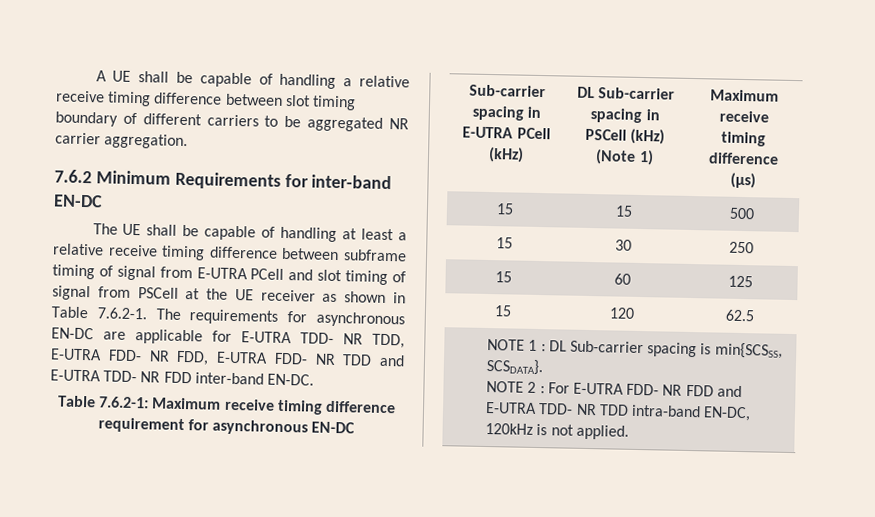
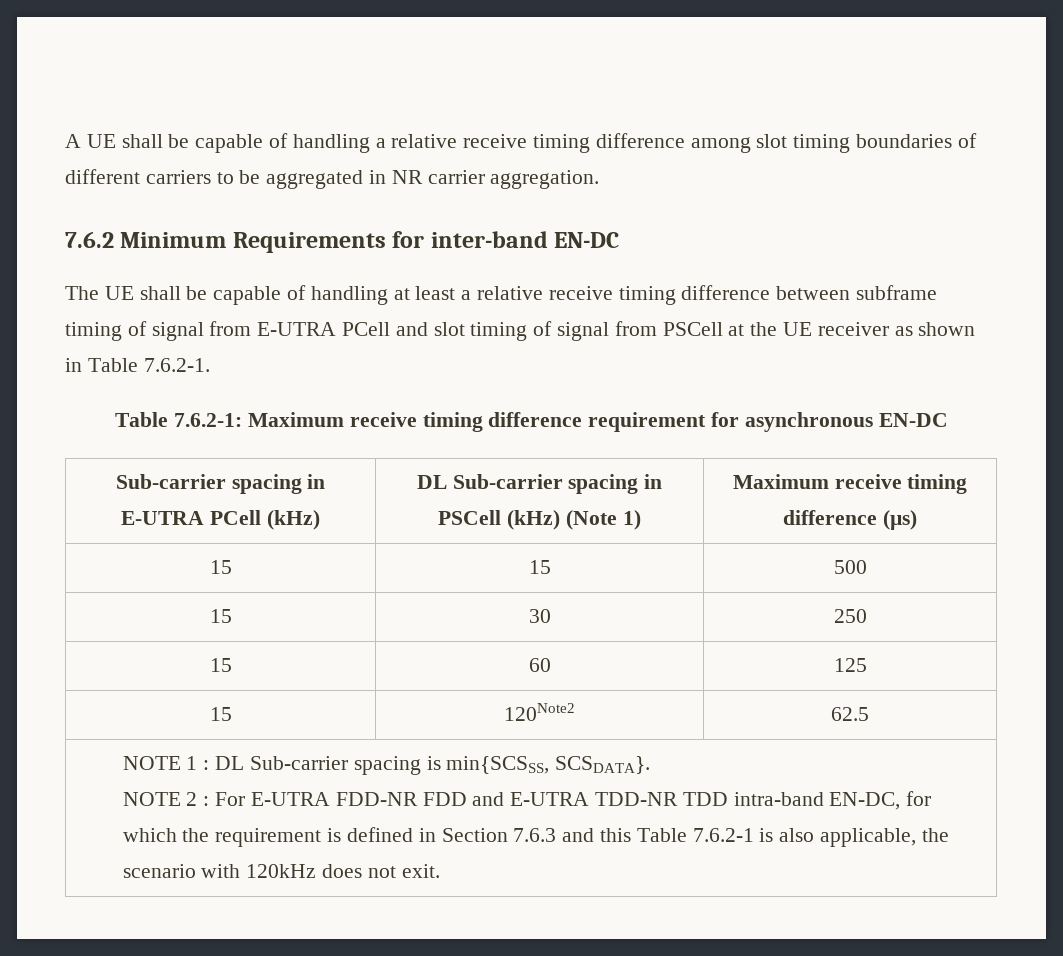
- A UE shall be capable of handling a relative receive timing difference between slot timing boundary of different carriers to be aggregated NR carrier aggregation.
+ A UE shall be capable of handling a relative receive timing difference among slot timing boundaries of different carriers to be aggregated in NR carrier aggregation.
- The UE shall be capable of handling at least a relative receive timing difference between subframe timing of signal from E-UTRA PCell and slot timing of signal from PSCell at the UE receiver as shown in Table 7.6.2-1. The requirements for asynchronous EN-DC are applicable for E-UTRA TDD- NR TDD, E-UTRA FDD- NR FDD, E-UTRA FDD- NR TDD and E-UTRA TDD- NR FDD inter-band EN-DC.
+ The UE shall be capable of handling at least a relative receive timing difference between subframe timing of signal from E-UTRA PCell and slot timing of signal from PSCell at the UE receiver as shown in Table 7.6.2-1.
- 15 | 120 | 62.5
+ 15 | 120Note2 | 62.5
- NOTE 2 : For E-UTRA FDD- NR FDD and E-UTRA TDD- NR TDD intra-band EN-DC, 120kHz is not applied.
+ NOTE 2 : For E-UTRA FDD-NR FDD and E-UTRA TDD-NR TDD intra-band EN-DC, for which the requirement is defined in Section 7.6.3 and this Table 7.6.2-1 is also applicable, the scenario with 120kHz does not exit.

